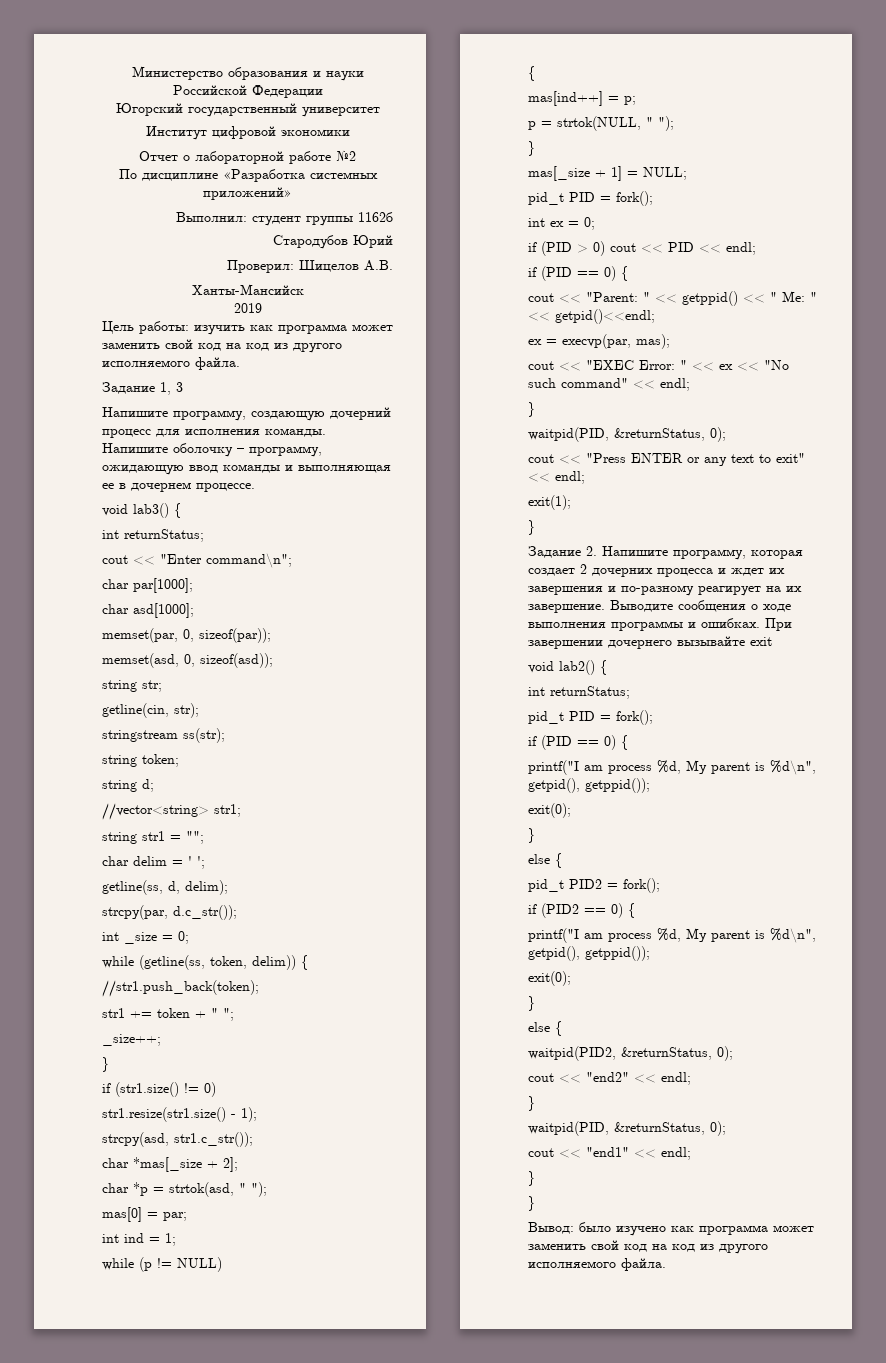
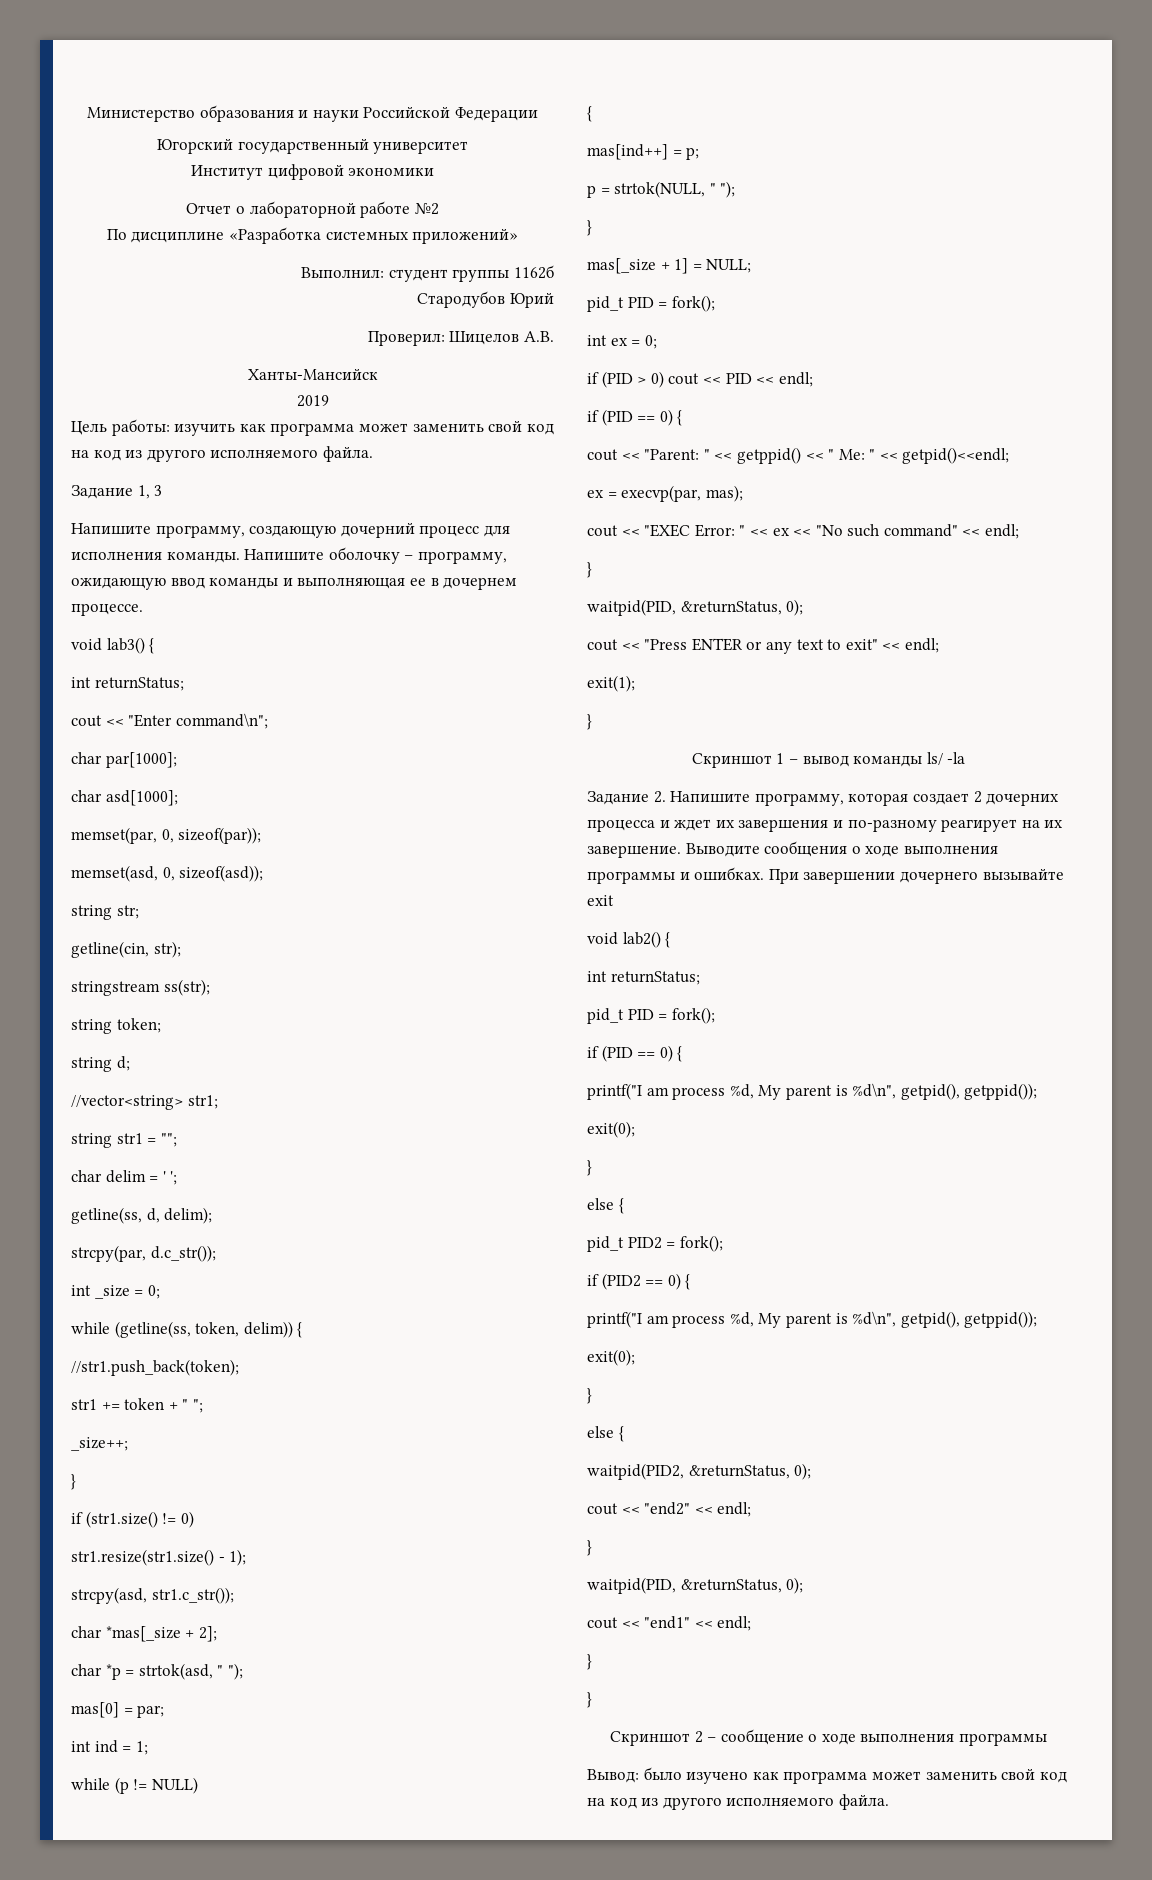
+ Скриншот 1 – вывод команды ls/ -la
+ Скриншот 2 – сообщение о ходе выполнения программы

